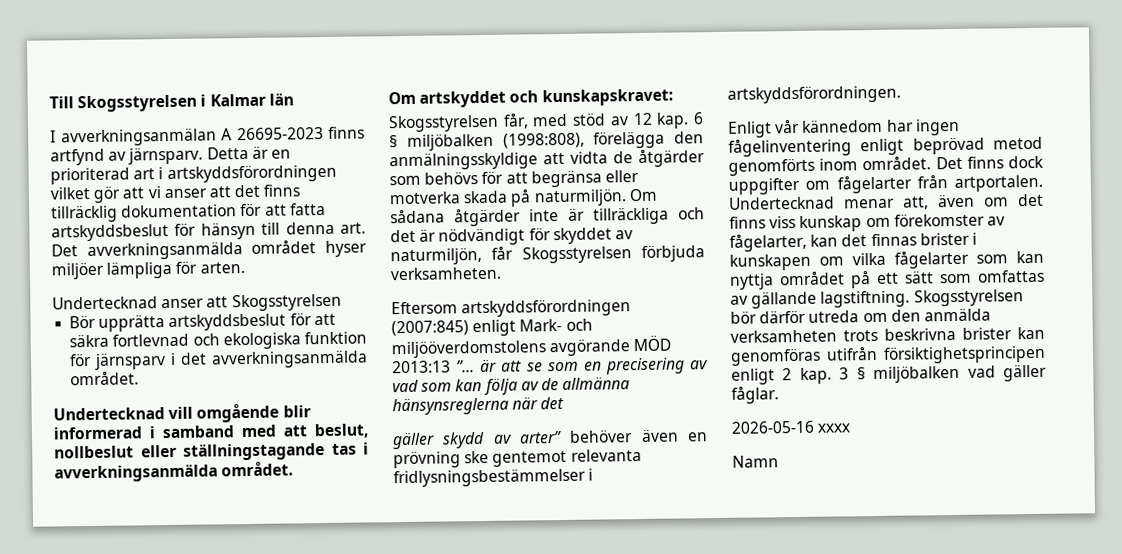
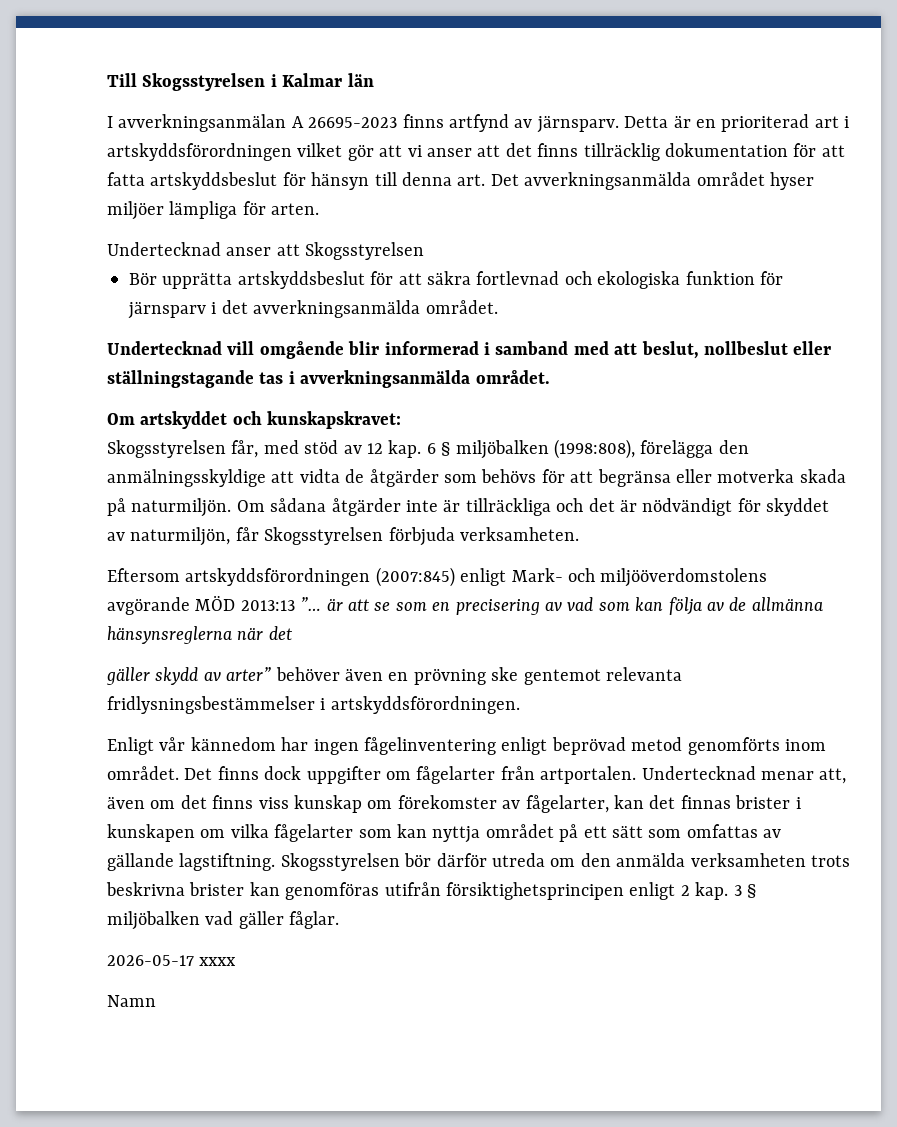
- 2026-05-16 xxxx
+ 2026-05-17 xxxx

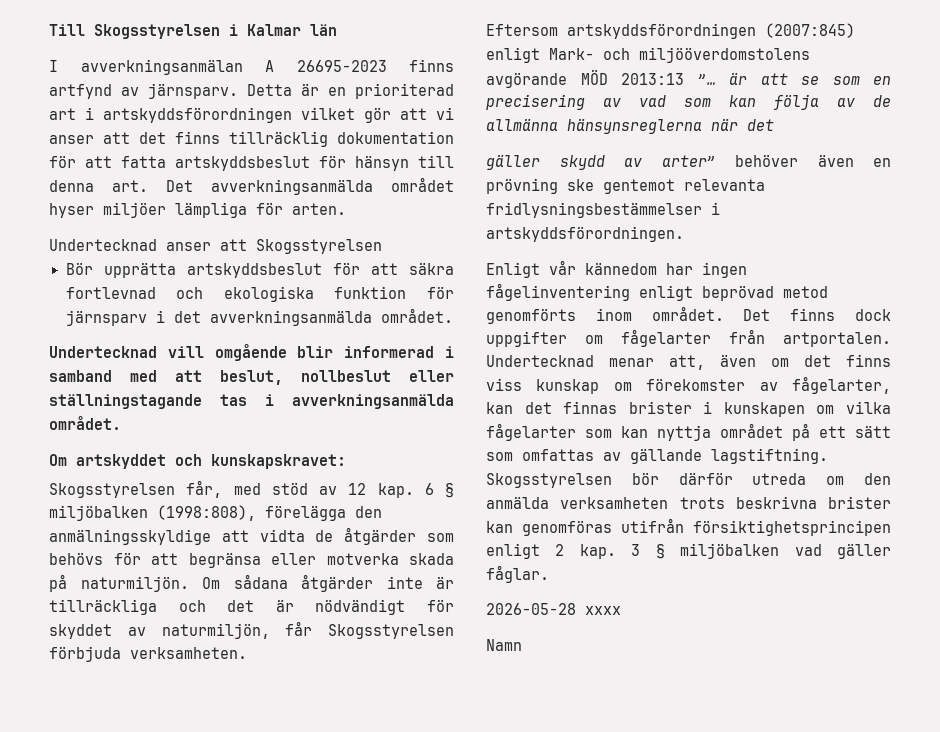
- 2026-05-17 xxxx
+ 2026-05-28 xxxx

